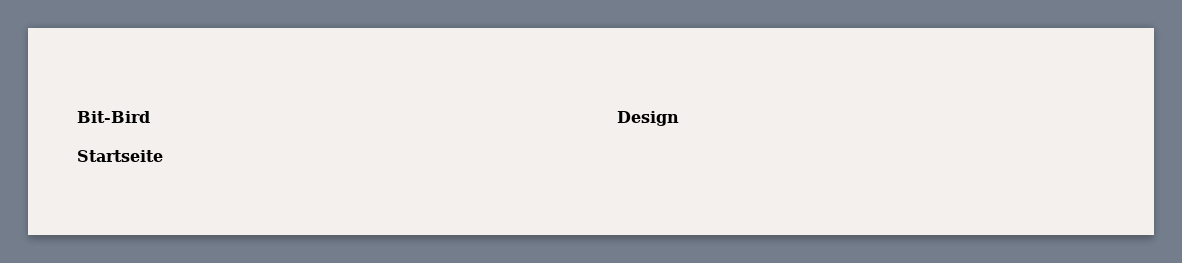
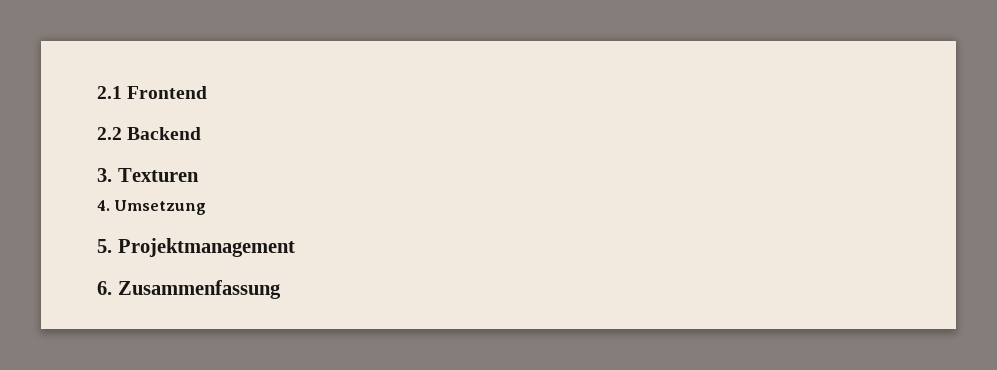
- Bit-Bird
- Startseite
- Design
+ 2.1 Frontend
+ 2.2 Backend
+ 3. Texturen
+ 4. Umsetzung
+ 5. Projektmanagement
+ 6. Zusammenfassung

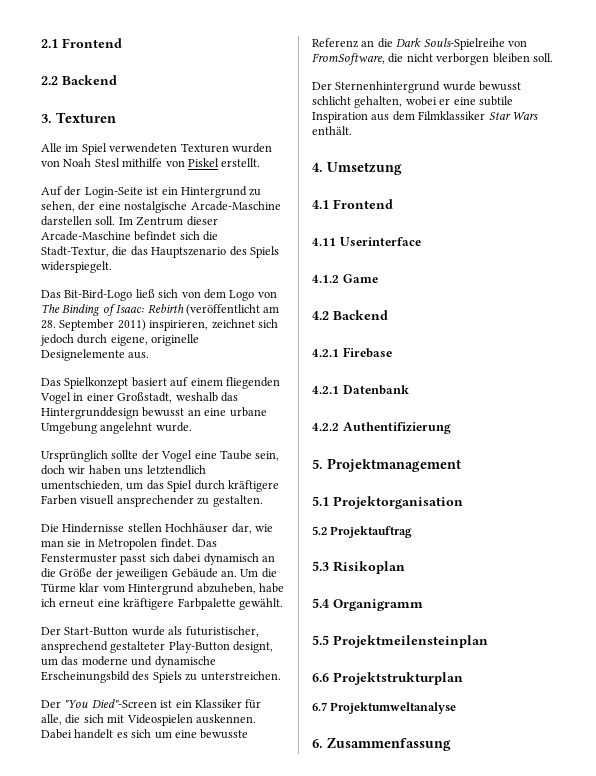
+ Alle im Spiel verwendeten Texturen wurden von Noah Stesl mithilfe von Piskel erstellt.
+ Auf der Login-Seite ist ein Hintergrund zu sehen, der eine nostalgische Arcade-Maschine darstellen soll. Im Zentrum dieser Arcade-Maschine befindet sich die Stadt-Textur, die das Hauptszenario des Spiels widerspiegelt.
+ Das Bit-Bird-Logo ließ sich von dem Logo von The Binding of Isaac: Rebirth (veröffentlicht am 28. September 2011) inspirieren, zeichnet sich jedoch durch eigene, originelle Designelemente aus.
+ Das Spielkonzept basiert auf einem fliegenden Vogel in einer Großstadt, weshalb das Hintergrunddesign bewusst an eine urbane Umgebung angelehnt wurde.
+ Ursprünglich sollte der Vogel eine Taube sein, doch wir haben uns letztendlich umentschieden, um das Spiel durch kräftigere Farben visuell ansprechender zu gestalten.
+ Die Hindernisse stellen Hochhäuser dar, wie man sie in Metropolen findet. Das Fenstermuster passt sich dabei dynamisch an die Größe der jeweiligen Gebäude an. Um die Türme klar vom Hintergrund abzuheben, habe ich erneut eine kräftigere Farbpalette gewählt.
+ Der Start-Button wurde als futuristischer, ansprechend gestalteter Play-Button designt, um das moderne und dynamische Erscheinungsbild des Spiels zu unterstreichen.
+ Der "You Died"-Screen ist ein Klassiker für alle, die sich mit Videospielen auskennen. Dabei handelt es sich um eine bewusste Referenz an die Dark Souls-Spielreihe von FromSoftware, die nicht verborgen bleiben soll.
+ Der Sternenhintergrund wurde bewusst schlicht gehalten, wobei er eine subtile Inspiration aus dem Filmklassiker Star Wars enthält.
  4. Umsetzung
+ 4.1 Frontend
+ 4.11 Userinterface
+ 4.1.2 Game
+ 4.2 Backend
+ 4.2.1 Firebase
+ 4.2.1 Datenbank
+ 4.2.2 Authentifizierung
  5. Projektmanagement
+ 5.1 Projektorganisation
+ 5.2 Projektauftrag
+ 5.3 Risikoplan
+ 5.4 Organigramm
+ 5.5 Projektmeilensteinplan
+ 6.6 Projektstrukturplan
+ 6.7 Projektumweltanalyse

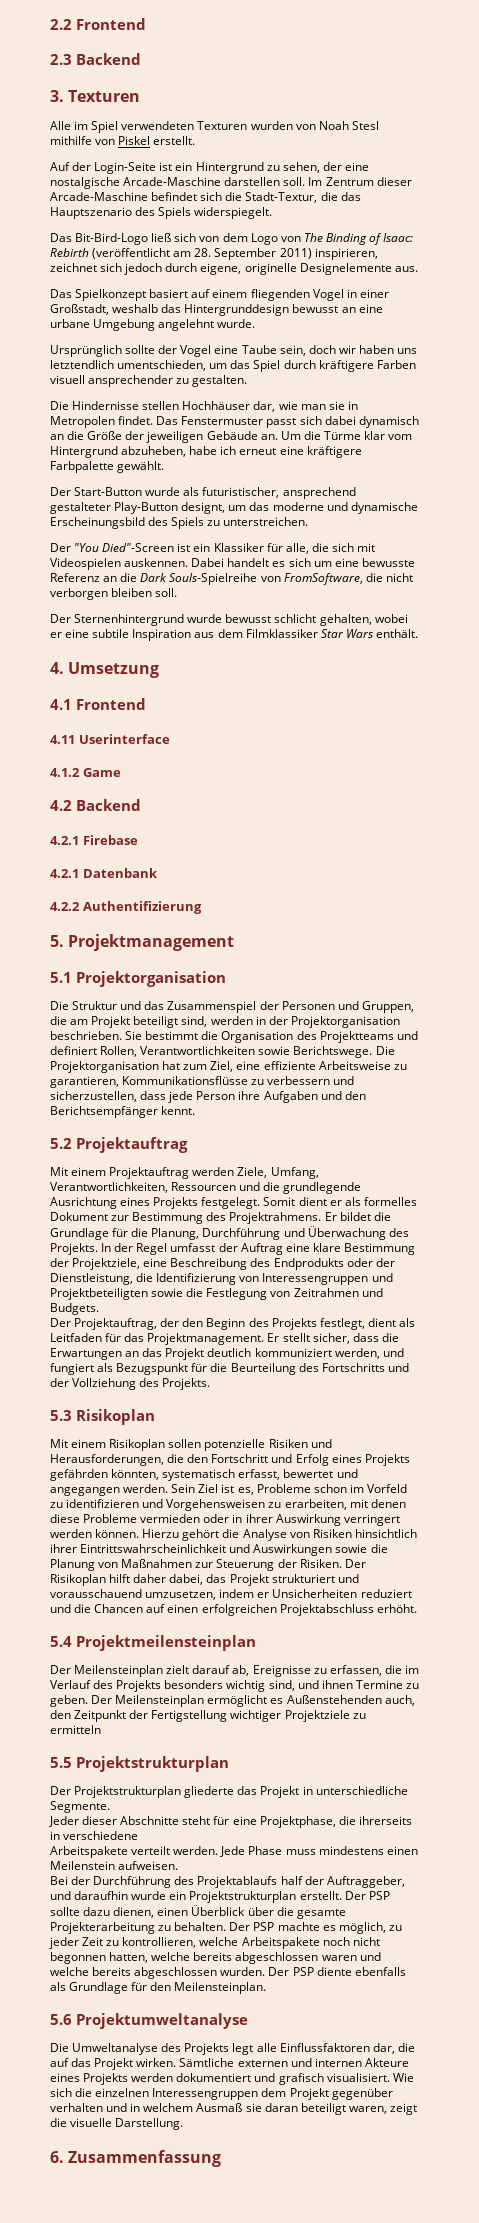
- 2.1 Frontend
- 2.2 Backend
+ 2.2 Frontend
+ 2.3 Backend
+ Die Struktur und das Zusammenspiel der Personen und Gruppen, die am Projekt beteiligt sind, werden in der Projektorganisation beschrieben. Sie bestimmt die Organisation des Projektteams und definiert Rollen, Verantwortlichkeiten sowie Berichtswege. Die Projektorganisation hat zum Ziel, eine effiziente Arbeitsweise zu garantieren, Kommunikationsflüsse zu verbessern und sicherzustellen, dass jede Person ihre Aufgaben und den Berichtsempfänger kennt.
  5.2 Projektauftrag
+ Mit einem Projektauftrag werden Ziele, Umfang, Verantwortlichkeiten, Ressourcen und die grundlegende Ausrichtung eines Projekts festgelegt. Somit dient er als formelles Dokument zur Bestimmung des Projektrahmens. Er bildet die Grundlage für die Planung, Durchführung und Überwachung des Projekts. In der Regel umfasst der Auftrag eine klare Bestimmung der Projektziele, eine Beschreibung des Endprodukts oder der Dienstleistung, die Identifizierung von Interessengruppen und Projektbeteiligten sowie die Festlegung von Zeitrahmen und Budgets.
+ Der Projektauftrag, der den Beginn des Projekts festlegt, dient als Leitfaden für das Projektmanagement. Er stellt sicher, dass die Erwartungen an das Projekt deutlich kommuniziert werden, und fungiert als Bezugspunkt für die Beurteilung des Fortschritts und der Vollziehung des Projekts.
  5.3 Risikoplan
- 5.4 Organigramm
+ Mit einem Risikoplan sollen potenzielle Risiken und Herausforderungen, die den Fortschritt und Erfolg eines Projekts gefährden könnten, systematisch erfasst, bewertet und angegangen werden. Sein Ziel ist es, Probleme schon im Vorfeld zu identifizieren und Vorgehensweisen zu erarbeiten, mit denen diese Probleme vermieden oder in ihrer Auswirkung verringert werden können. Hierzu gehört die Analyse von Risiken hinsichtlich ihrer Eintrittswahrscheinlichkeit und Auswirkungen sowie die Planung von Maßnahmen zur Steuerung der Risiken. Der Risikoplan hilft daher dabei, das Projekt strukturiert und vorausschauend umzusetzen, indem er Unsicherheiten reduziert und die Chancen auf einen erfolgreichen Projektabschluss erhöht.
+ 5.4 Projektmeilensteinplan
+ Der Meilensteinplan zielt darauf ab, Ereignisse zu erfassen, die im Verlauf des Projekts besonders wichtig sind, und ihnen Termine zu geben. Der Meilensteinplan ermöglicht es Außenstehenden auch, den Zeitpunkt der Fertigstellung wichtiger Projektziele zu ermitteln
- 5.5 Projektmeilensteinplan
- 6.6 Projektstrukturplan
+ 5.5 Projektstrukturplan
- 6.7 Projektumweltanalyse
+ Der Projektstrukturplan gliederte das Projekt in unterschiedliche Segmente.
+ Jeder dieser Abschnitte steht für eine Projektphase, die ihrerseits in verschiedene
+ Arbeitspakete verteilt werden. Jede Phase muss mindestens einen Meilenstein aufweisen.
+ Bei der Durchführung des Projektablaufs half der Auftraggeber, und daraufhin wurde ein Projektstrukturplan erstellt. Der PSP sollte dazu dienen, einen Überblick über die gesamte Projekterarbeitung zu behalten. Der PSP machte es möglich, zu jeder Zeit zu kontrollieren, welche Arbeitspakete noch nicht begonnen hatten, welche bereits abgeschlossen waren und welche bereits abgeschlossen wurden. Der PSP diente ebenfalls als Grundlage für den Meilensteinplan.
+ 5.6 Projektumweltanalyse
+ Die Umweltanalyse des Projekts legt alle Einflussfaktoren dar, die auf das Projekt wirken. Sämtliche externen und internen Akteure eines Projekts werden dokumentiert und grafisch visualisiert. Wie sich die einzelnen Interessengruppen dem Projekt gegenüber verhalten und in welchem Ausmaß sie daran beteiligt waren, zeigt die visuelle Darstellung.

